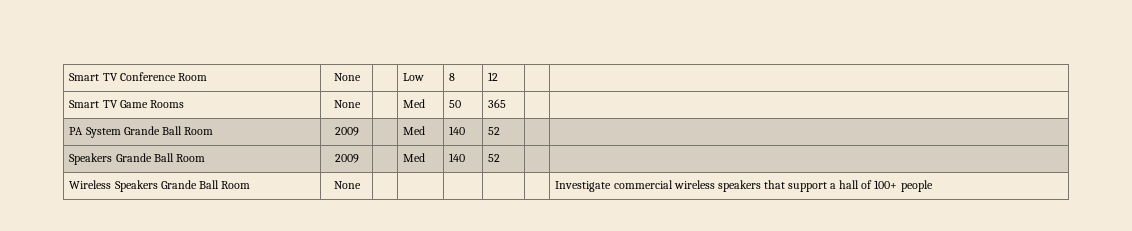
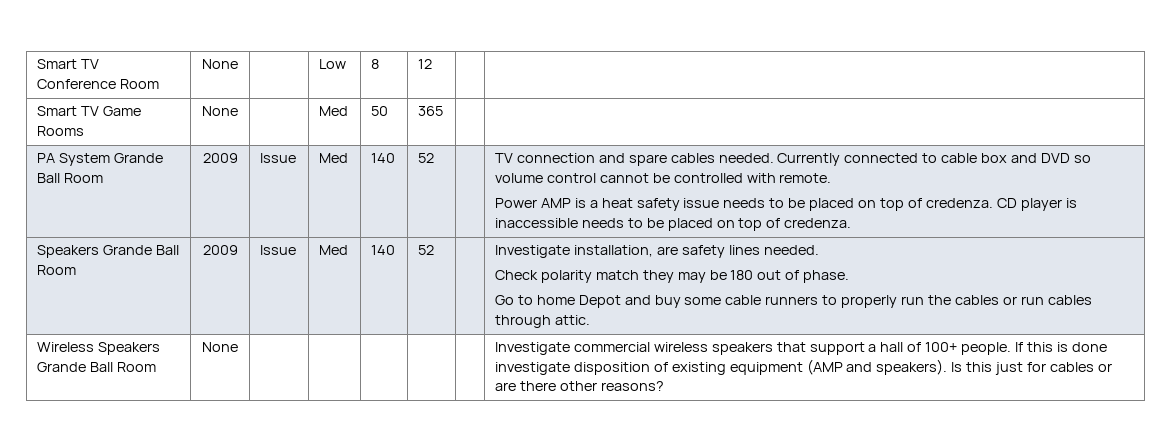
- PA System Grande Ball Room | 2009 | | Med | 140 | 52
+ PA System Grande Ball Room | 2009 | Issue | Med | 140 | 52 | | TV connection and spare cables needed. Currently connected to cable box and DVD so volume control cannot be controlled with remote.
+ Power AMP is a heat safety issue needs to be placed on top of credenza. CD player is inaccessible needs to be placed on top of credenza.
- Speakers Grande Ball Room | 2009 | | Med | 140 | 52
+ Speakers Grande Ball Room | 2009 | Issue | Med | 140 | 52 | | Investigate installation, are safety lines needed.
+ Check polarity match they may be 180 out of phase.
+ Go to home Depot and buy some cable runners to properly run the cables or run cables through attic.
- Wireless Speakers Grande Ball Room | None | | | | | | Investigate commercial wireless speakers that support a hall of 100+ people
+ Wireless Speakers Grande Ball Room | None | | | | | | Investigate commercial wireless speakers that support a hall of 100+ people. If this is done investigate disposition of existing equipment (AMP and speakers). Is this just for cables or are there other reasons?

